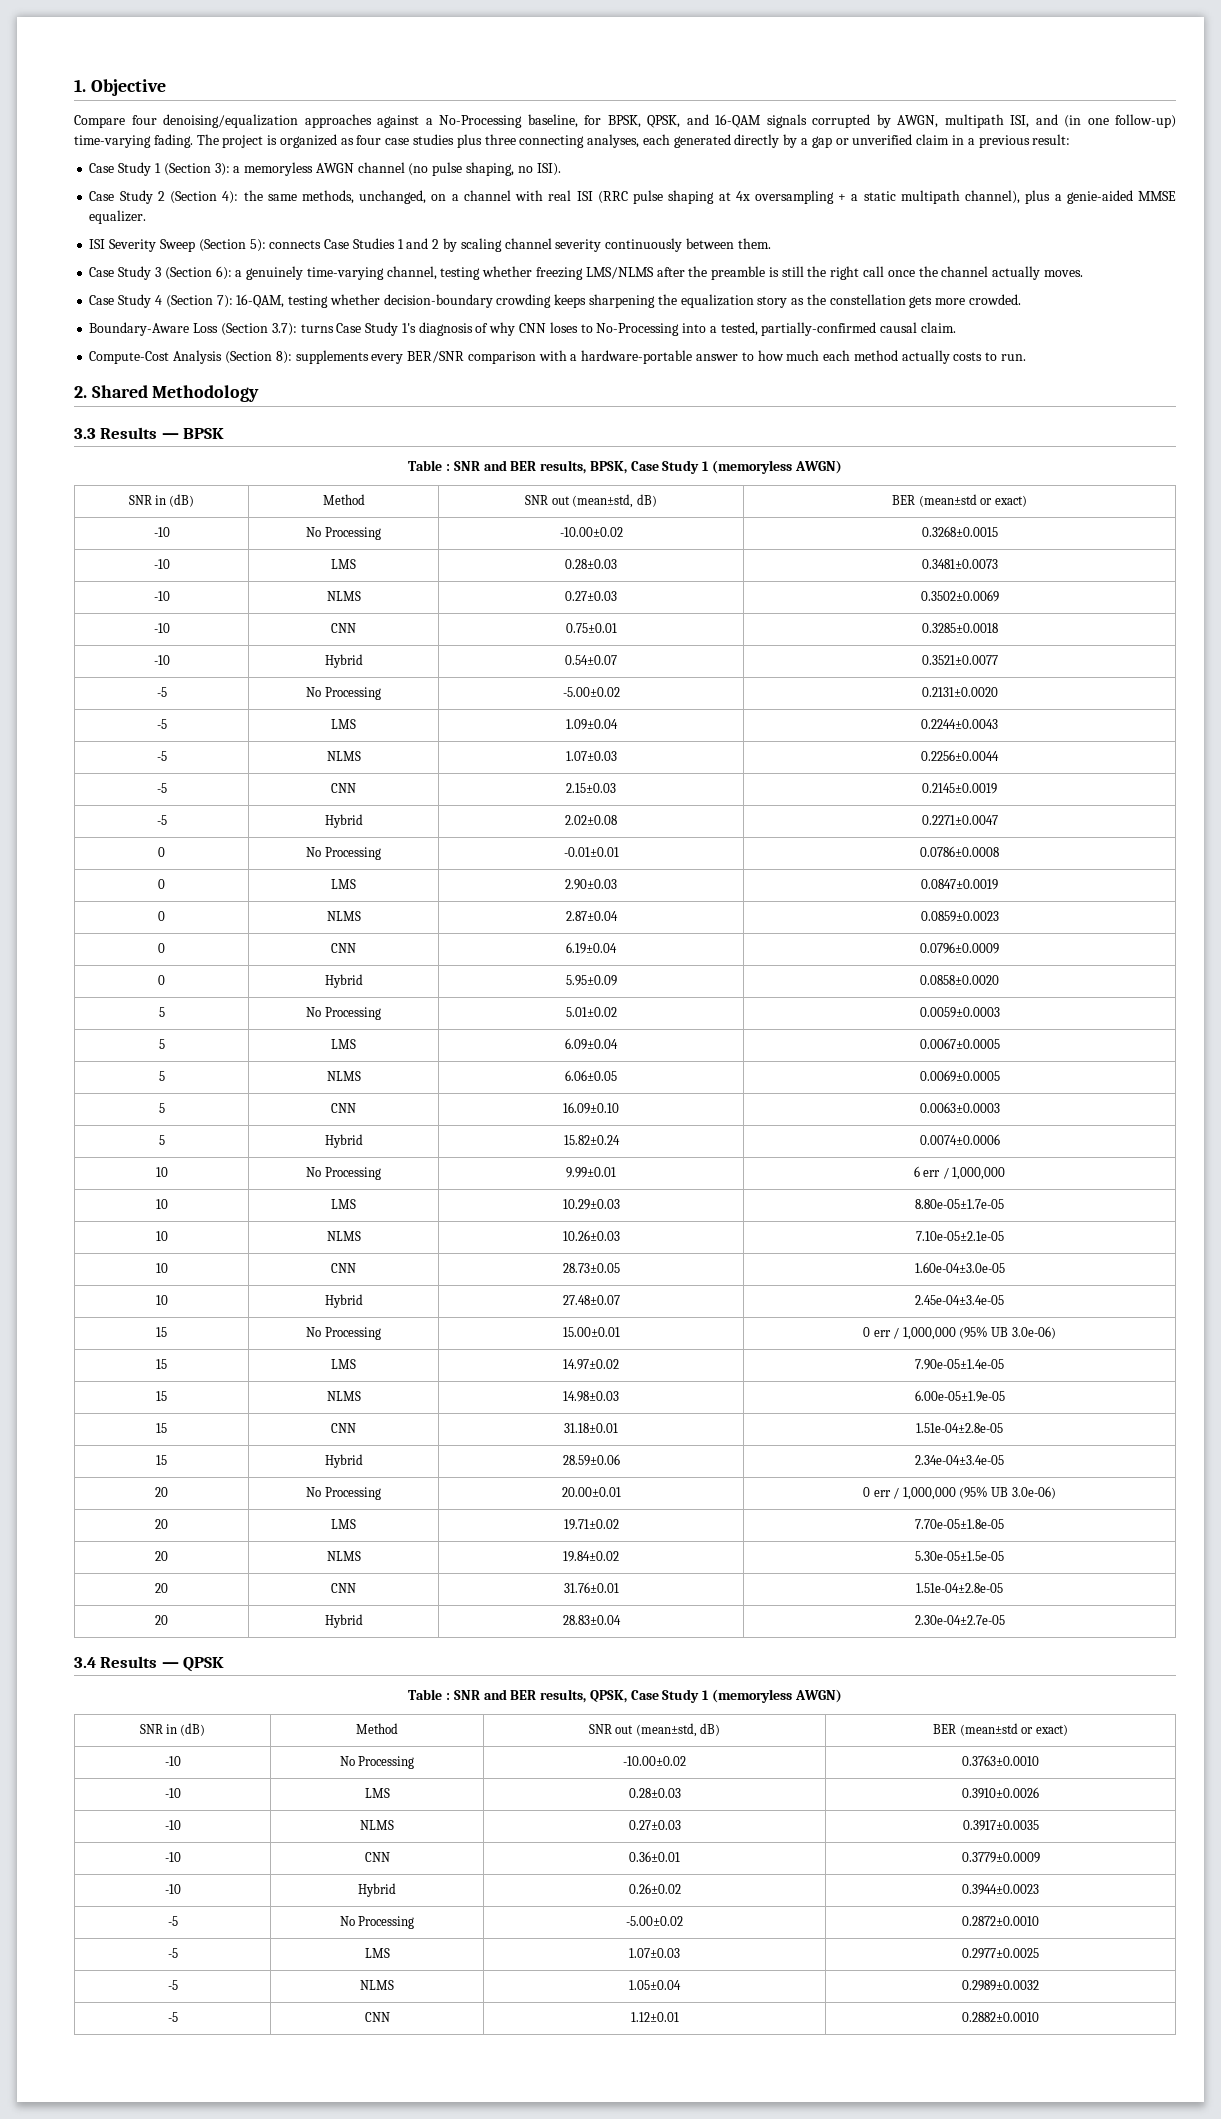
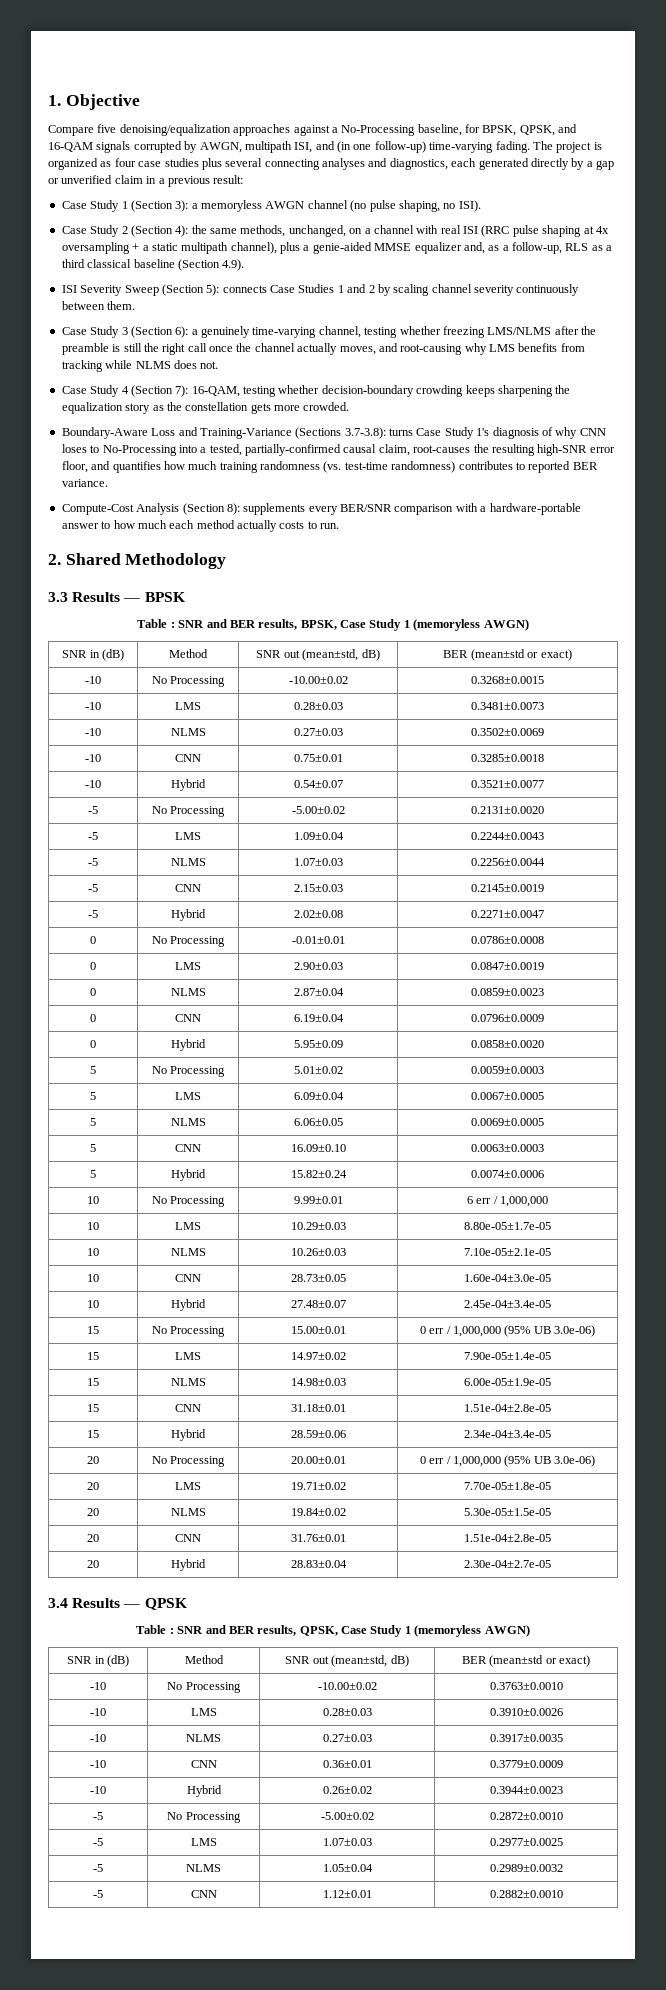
- Compare four denoising/equalization approaches against a No-Processing baseline, for BPSK, QPSK, and 16-QAM signals corrupted by AWGN, multipath ISI, and (in one follow-up) time-varying fading.
+ Compare five denoising/equalization approaches against a No-Processing baseline, for BPSK, QPSK, and 16-QAM signals corrupted by AWGN, multipath ISI, and (in one follow-up) time-varying fading.
- The project is organized as four case studies plus three connecting analyses, each generated directly by a gap or unverified claim in a previous result:
+ The project is organized as four case studies plus several connecting analyses and diagnostics, each generated directly by a gap or unverified claim in a previous result:
- Case Study 2 (Section 4): the same methods, unchanged, on a channel with real ISI (RRC pulse shaping at 4x oversampling + a static multipath channel), plus a genie-aided MMSE equalizer.
+ Case Study 2 (Section 4): the same methods, unchanged, on a channel with real ISI (RRC pulse shaping at 4x oversampling + a static multipath channel), plus a genie-aided MMSE equalizer and, as a follow-up, RLS as a third classical baseline (Section 4.9).
- Case Study 3 (Section 6): a genuinely time-varying channel, testing whether freezing LMS/NLMS after the preamble is still the right call once the channel actually moves.
+ Case Study 3 (Section 6): a genuinely time-varying channel, testing whether freezing LMS/NLMS after the preamble is still the right call once the channel actually moves, and root-causing why LMS benefits from tracking while NLMS does not.
- Boundary-Aware Loss (Section 3.7): turns Case Study 1's diagnosis of why CNN loses to No-Processing into a tested, partially-confirmed causal claim.
+ Boundary-Aware Loss and Training-Variance (Sections 3.7-3.8): turns Case Study 1's diagnosis of why CNN loses to No-Processing into a tested, partially-confirmed causal claim, root-causes the resulting high-SNR error floor, and quantifies how much training randomness (vs. test-time randomness) contributes to reported BER variance.

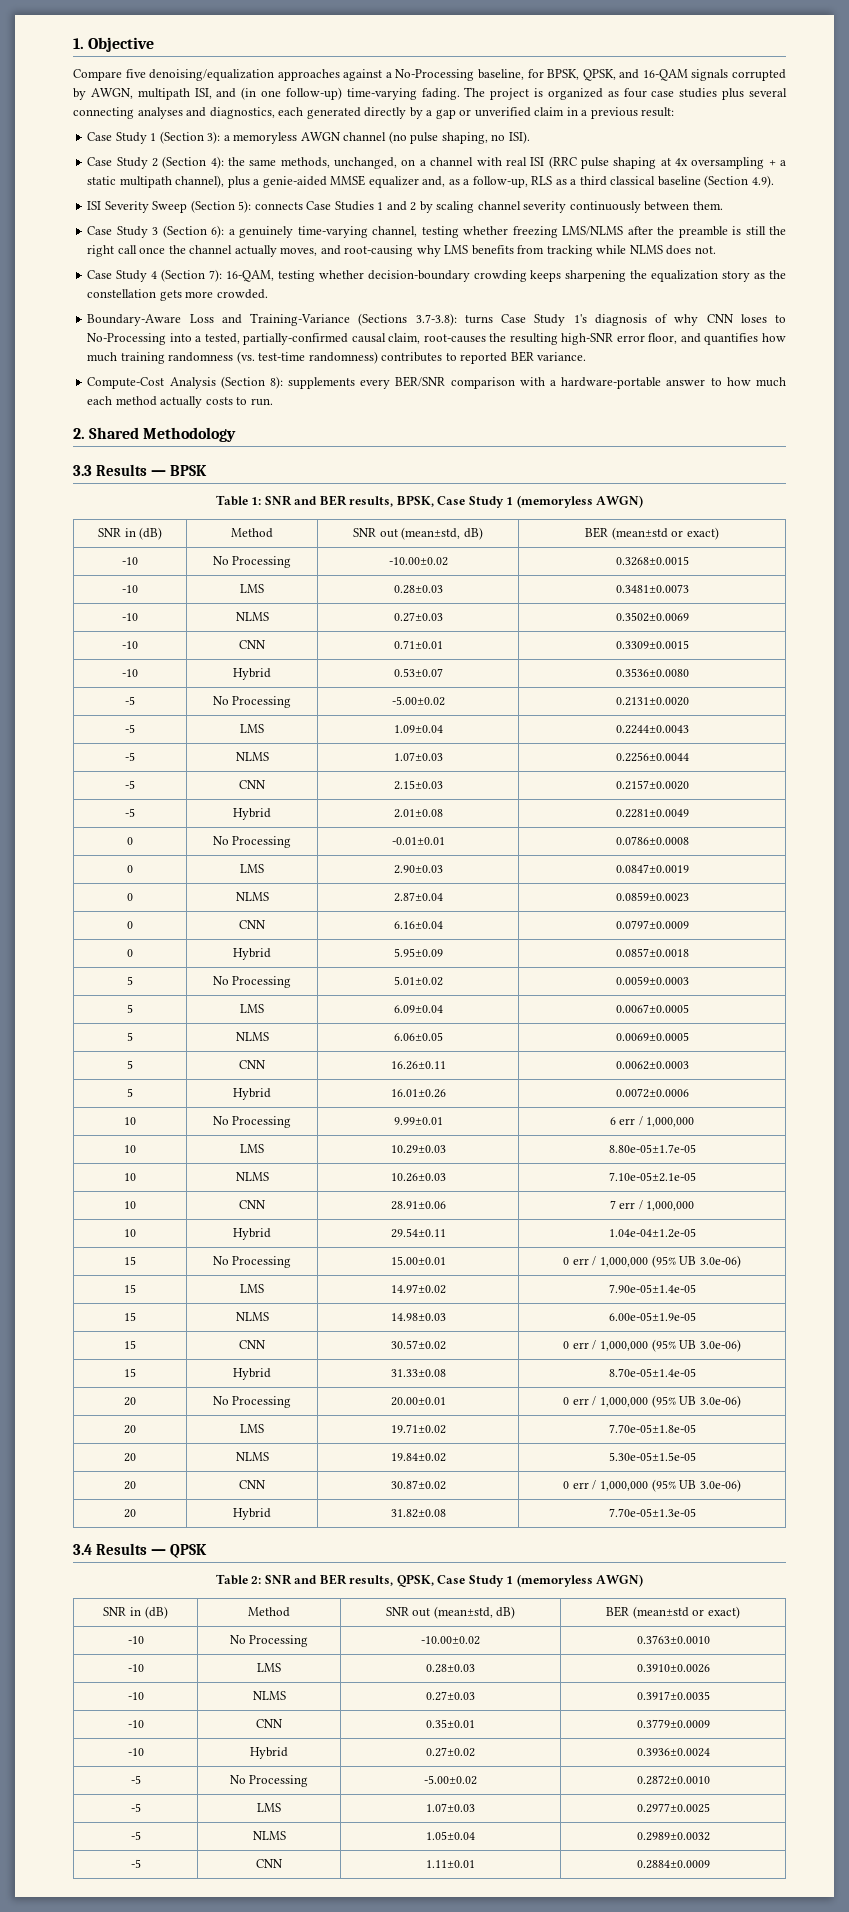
- Table : SNR and BER results, BPSK, Case Study 1 (memoryless AWGN)
+ Table 1: SNR and BER results, BPSK, Case Study 1 (memoryless AWGN)
- -10 | CNN | 0.75±0.01 | 0.3285±0.0018
- -10 | Hybrid | 0.54±0.07 | 0.3521±0.0077
+ -10 | CNN | 0.71±0.01 | 0.3309±0.0015
+ -10 | Hybrid | 0.53±0.07 | 0.3536±0.0080
- -5 | CNN | 2.15±0.03 | 0.2145±0.0019
+ -5 | CNN | 2.15±0.03 | 0.2157±0.0020
- -5 | Hybrid | 2.02±0.08 | 0.2271±0.0047
+ -5 | Hybrid | 2.01±0.08 | 0.2281±0.0049
- 0 | CNN | 6.19±0.04 | 0.0796±0.0009
+ 0 | CNN | 6.16±0.04 | 0.0797±0.0009
- 0 | Hybrid | 5.95±0.09 | 0.0858±0.0020
+ 0 | Hybrid | 5.95±0.09 | 0.0857±0.0018
- 5 | CNN | 16.09±0.10 | 0.0063±0.0003
+ 5 | CNN | 16.26±0.11 | 0.0062±0.0003
- 5 | Hybrid | 15.82±0.24 | 0.0074±0.0006
+ 5 | Hybrid | 16.01±0.26 | 0.0072±0.0006
- 10 | CNN | 28.73±0.05 | 1.60e-04±3.0e-05
+ 10 | CNN | 28.91±0.06 | 7 err / 1,000,000
- 10 | Hybrid | 27.48±0.07 | 2.45e-04±3.4e-05
+ 10 | Hybrid | 29.54±0.11 | 1.04e-04±1.2e-05
- 15 | CNN | 31.18±0.01 | 1.51e-04±2.8e-05
+ 15 | CNN | 30.57±0.02 | 0 err / 1,000,000 (95% UB 3.0e-06)
- 15 | Hybrid | 28.59±0.06 | 2.34e-04±3.4e-05
+ 15 | Hybrid | 31.33±0.08 | 8.70e-05±1.4e-05
- 20 | CNN | 31.76±0.01 | 1.51e-04±2.8e-05
+ 20 | CNN | 30.87±0.02 | 0 err / 1,000,000 (95% UB 3.0e-06)
- 20 | Hybrid | 28.83±0.04 | 2.30e-04±2.7e-05
+ 20 | Hybrid | 31.82±0.08 | 7.70e-05±1.3e-05
- Table : SNR and BER results, QPSK, Case Study 1 (memoryless AWGN)
+ Table 2: SNR and BER results, QPSK, Case Study 1 (memoryless AWGN)
- -10 | CNN | 0.36±0.01 | 0.3779±0.0009
+ -10 | CNN | 0.35±0.01 | 0.3779±0.0009
- -10 | Hybrid | 0.26±0.02 | 0.3944±0.0023
+ -10 | Hybrid | 0.27±0.02 | 0.3936±0.0024
- -5 | CNN | 1.12±0.01 | 0.2882±0.0010
+ -5 | CNN | 1.11±0.01 | 0.2884±0.0009

